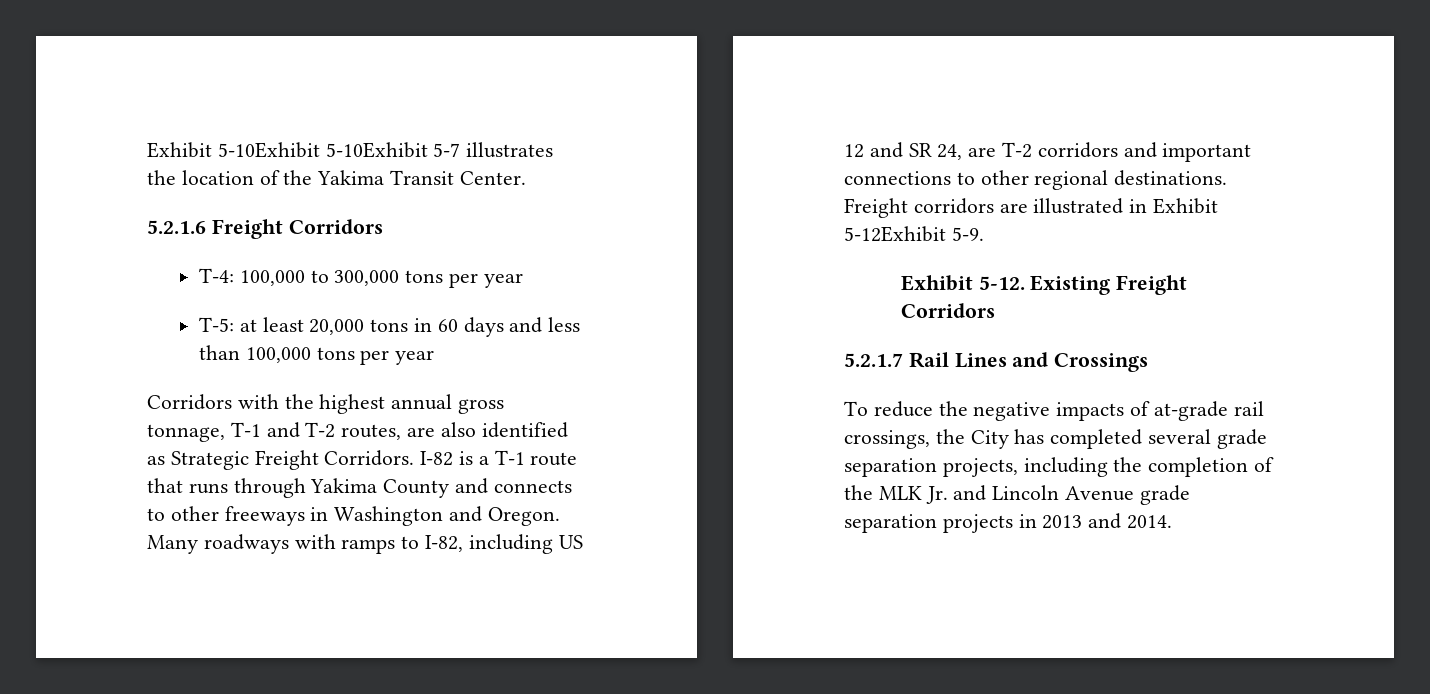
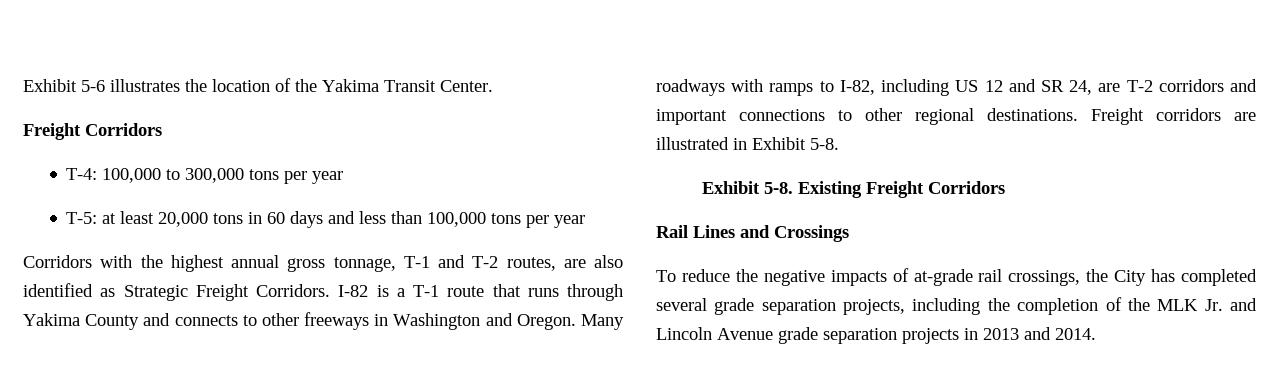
- Exhibit 5-10Exhibit 5-10Exhibit 5-7 illustrates the location of the Yakima Transit Center.
- 5.2.1.6 Freight Corridors
+ Exhibit 5-6 illustrates the location of the Yakima Transit Center.
+ Freight Corridors
- Freight corridors are illustrated in Exhibit 5-12Exhibit 5-9.
- Exhibit 5-12.
+ Freight corridors are illustrated in Exhibit 5-8.
+ Exhibit 5-8.
- 5.2.1.7 Rail Lines and Crossings
+ Rail Lines and Crossings

